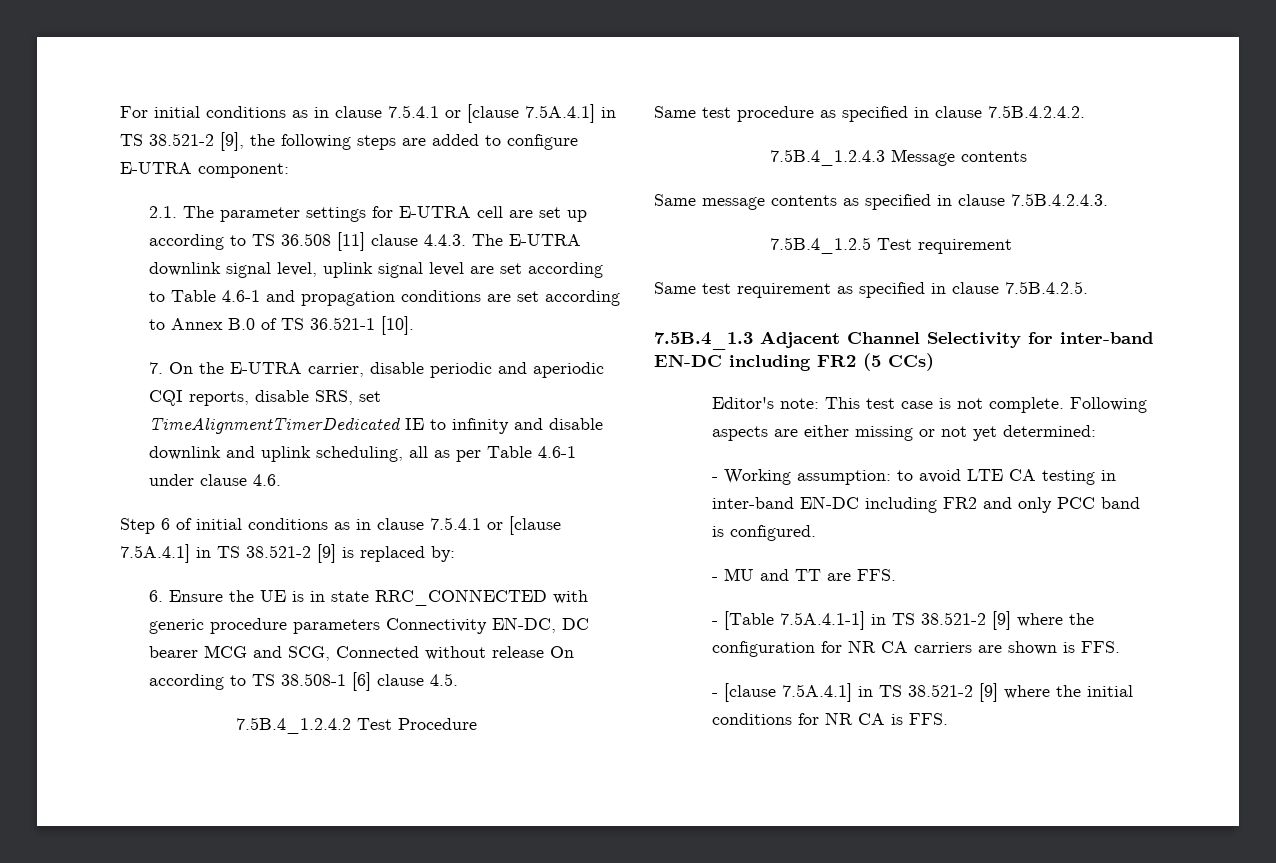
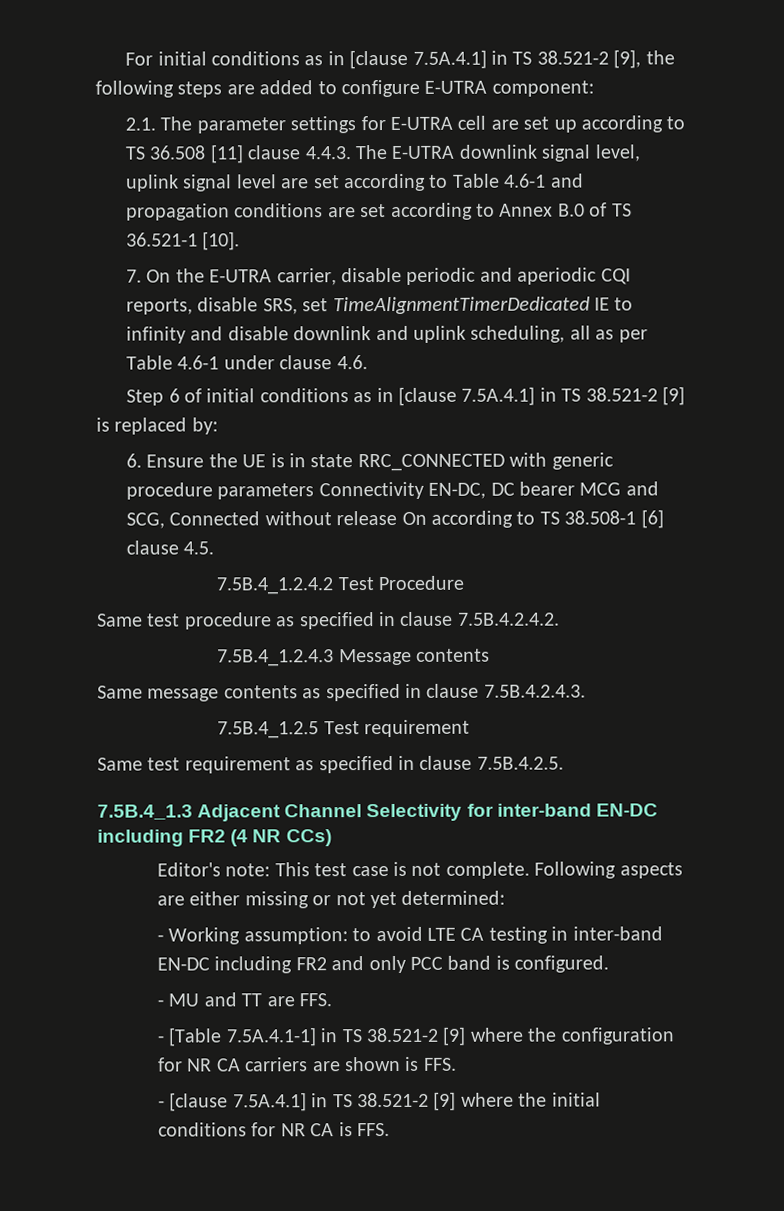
- For initial conditions as in clause 7.5.4.1 or [clause 7.5A.4.1] in TS 38.521-2 [9], the following steps are added to configure E-UTRA component:
+ For initial conditions as in [clause 7.5A.4.1] in TS 38.521-2 [9], the following steps are added to configure E-UTRA component:
- Step 6 of initial conditions as in clause 7.5.4.1 or [clause 7.5A.4.1] in TS 38.521-2 [9] is replaced by:
+ Step 6 of initial conditions as in [clause 7.5A.4.1] in TS 38.521-2 [9] is replaced by:
- 7.5B.4_1.3 Adjacent Channel Selectivity for inter-band EN-DC including FR2 (5 CCs)
+ 7.5B.4_1.3 Adjacent Channel Selectivity for inter-band EN-DC including FR2 (4 NR CCs)

